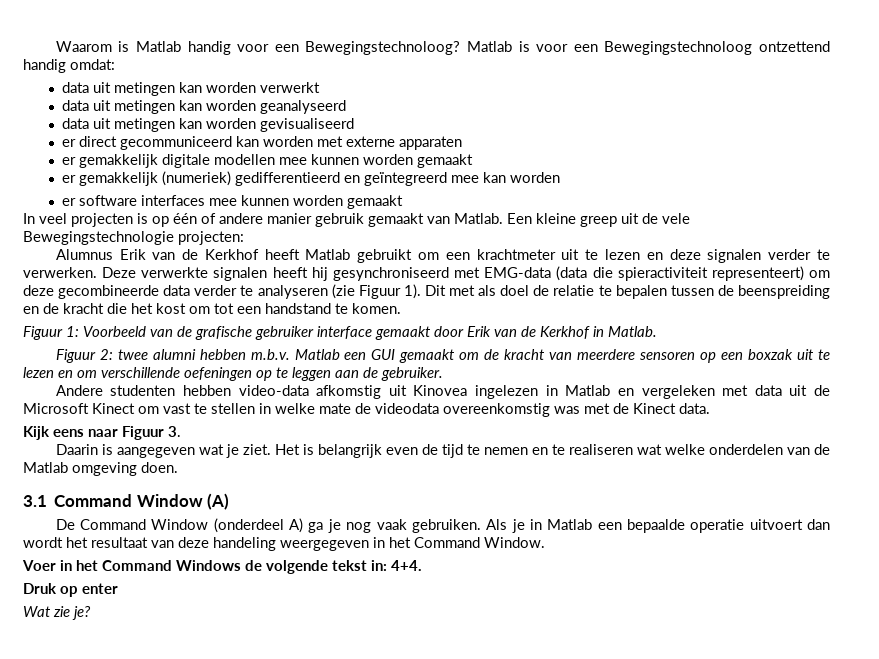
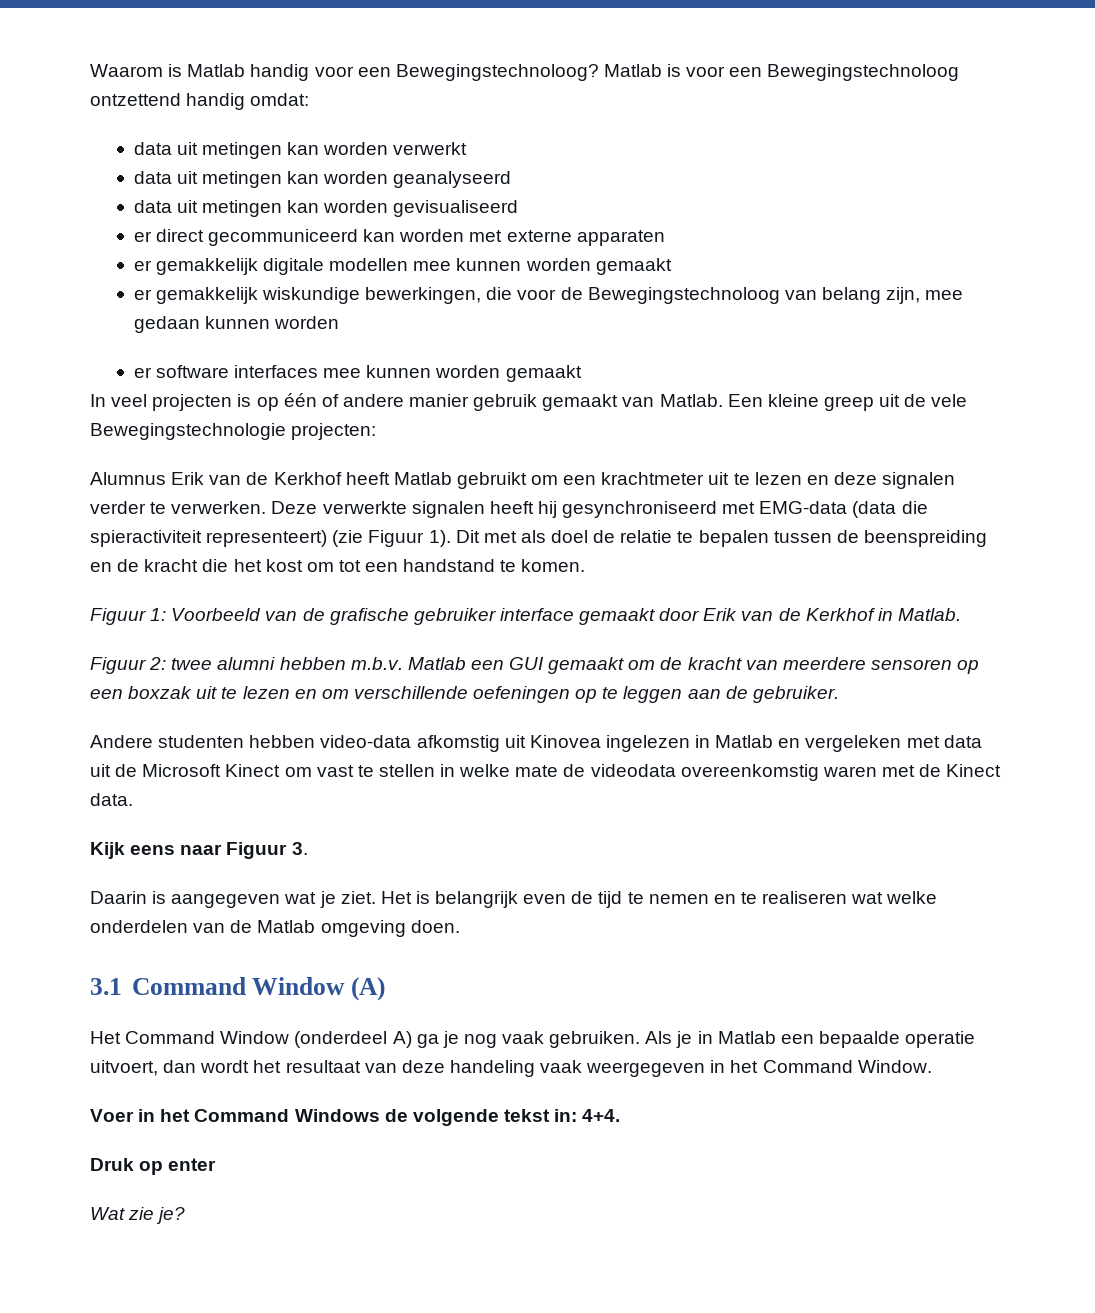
- er gemakkelijk (numeriek) gedifferentieerd en geïntegreerd mee kan worden
+ er gemakkelijk wiskundige bewerkingen, die voor de Bewegingstechnoloog van belang zijn, mee gedaan kunnen worden
- Deze verwerkte signalen heeft hij gesynchroniseerd met EMG-data (data die spieractiviteit representeert) om deze gecombineerde data verder te analyseren (zie Figuur 1).
+ Deze verwerkte signalen heeft hij gesynchroniseerd met EMG-data (data die spieractiviteit representeert) (zie Figuur 1).
- Andere studenten hebben video-data afkomstig uit Kinovea ingelezen in Matlab en vergeleken met data uit de Microsoft Kinect om vast te stellen in welke mate de videodata overeenkomstig was met de Kinect data.
+ Andere studenten hebben video-data afkomstig uit Kinovea ingelezen in Matlab en vergeleken met data uit de Microsoft Kinect om vast te stellen in welke mate de videodata overeenkomstig waren met de Kinect data.
- De Command Window (onderdeel A) ga je nog vaak gebruiken.
+ Het Command Window (onderdeel A) ga je nog vaak gebruiken.
- Als je in Matlab een bepaalde operatie uitvoert dan wordt het resultaat van deze handeling weergegeven in het Command Window.
+ Als je in Matlab een bepaalde operatie uitvoert, dan wordt het resultaat van deze handeling vaak weergegeven in het Command Window.

